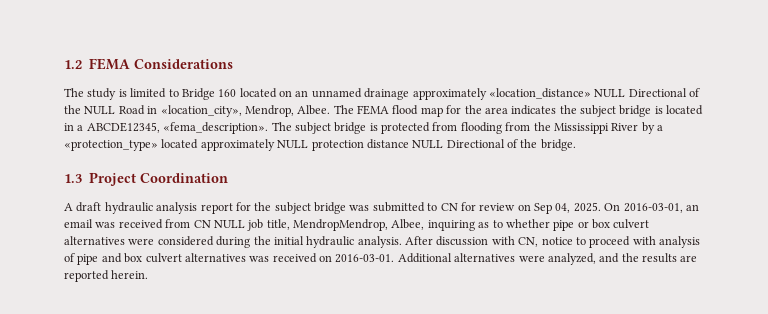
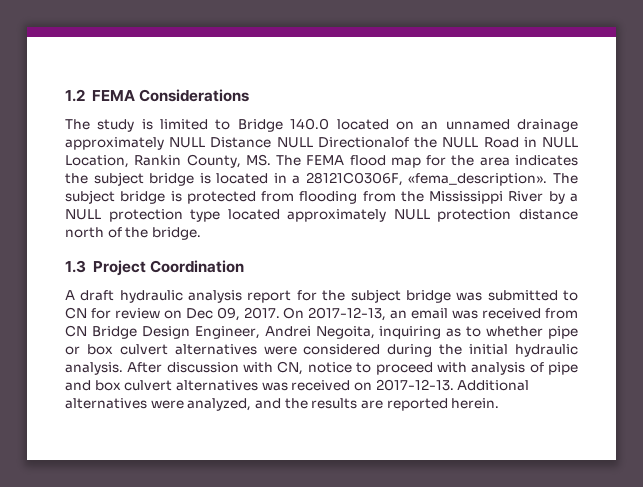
- The study is limited to Bridge 160 located on an unnamed drainage approximately «location_distance» NULL Directional of the NULL Road in «location_city», Mendrop, Albee. The FEMA flood map for the area indicates the subject bridge is located in a ABCDE12345, «fema_description».
+ The study is limited to Bridge 140.0 located on an unnamed drainage approximately NULL Distance NULL Directionalof the NULL Road in NULL Location, Rankin County, MS. The FEMA flood map for the area indicates the subject bridge is located in a 28121C0306F, «fema_description».
- The subject bridge is protected from flooding from the Mississippi River by a «protection_type» located approximately NULL protection distance NULL Directional of the bridge.
+ The subject bridge is protected from flooding from the Mississippi River by a NULL protection type located approximately NULL protection distance north of the bridge.
- A draft hydraulic analysis report for the subject bridge was submitted to CN for review on Sep 04, 2025. On 2016-03-01, an email was received from CN NULL job title, MendropMendrop, Albee, inquiring as to whether pipe or box culvert alternatives were considered during the initial hydraulic analysis.
+ A draft hydraulic analysis report for the subject bridge was submitted to CN for review on Dec 09, 2017. On 2017-12-13, an email was received from CN Bridge Design Engineer, Andrei Negoita, inquiring as to whether pipe or box culvert alternatives were considered during the initial hydraulic analysis.
- After discussion with CN, notice to proceed with analysis of pipe and box culvert alternatives was received on 2016-03-01.
+ After discussion with CN, notice to proceed with analysis of pipe and box culvert alternatives was received on 2017-12-13.

